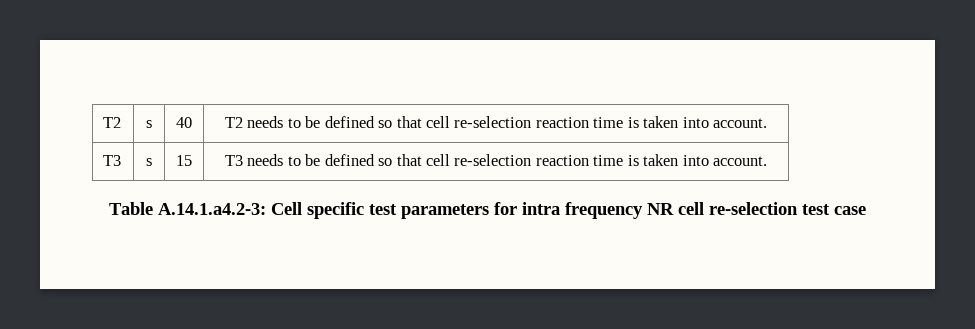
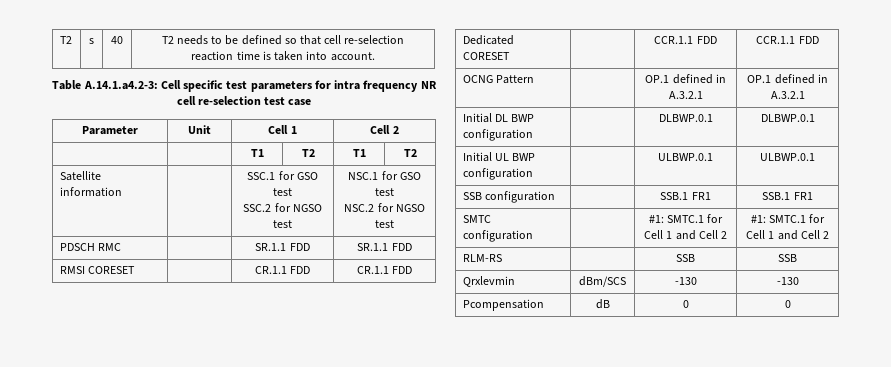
- T3 | s | 15 | T3 needs to be defined so that cell re-selection reaction time is taken into account.
+ Parameter | Unit | Cell 1 | Cell 2
+ | | T1 | T2 | T1 | T2
+ Satellite information | | SSC.1 for GSO test
+ SSC.2 for NGSO test | NSC.1 for GSO test
+ NSC.2 for NGSO test
+ PDSCH RMC | | SR.1.1 FDD | SR.1.1 FDD
+ RMSI CORESET | | CR.1.1 FDD | CR.1.1 FDD
+ Dedicated CORESET | | CCR.1.1 FDD | CCR.1.1 FDD
+ OCNG Pattern | | OP.1 defined in A.3.2.1 | OP.1 defined in A.3.2.1
+ Initial DL BWP configuration | | DLBWP.0.1 | DLBWP.0.1
+ Initial UL BWP configuration | | ULBWP.0.1 | ULBWP.0.1
+ SSB configuration | | SSB.1 FR1 | SSB.1 FR1
+ SMTC configuration | | #1: SMTC.1 for Cell 1 and Cell 2 | #1: SMTC.1 for Cell 1 and Cell 2
+ RLM-RS | | SSB | SSB
+ Qrxlevmin | dBm/SCS | -130 | -130
+ Pcompensation | dB | 0 | 0

